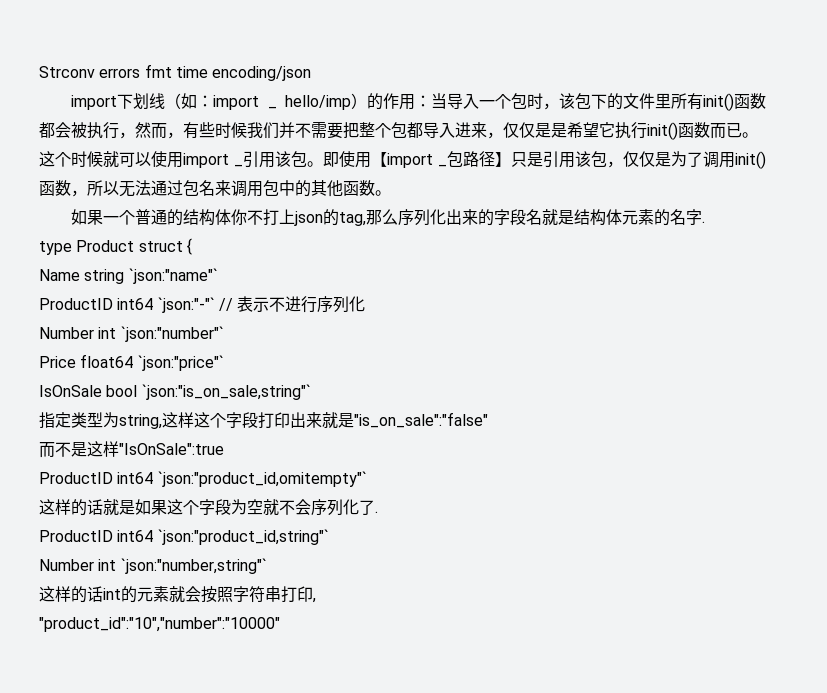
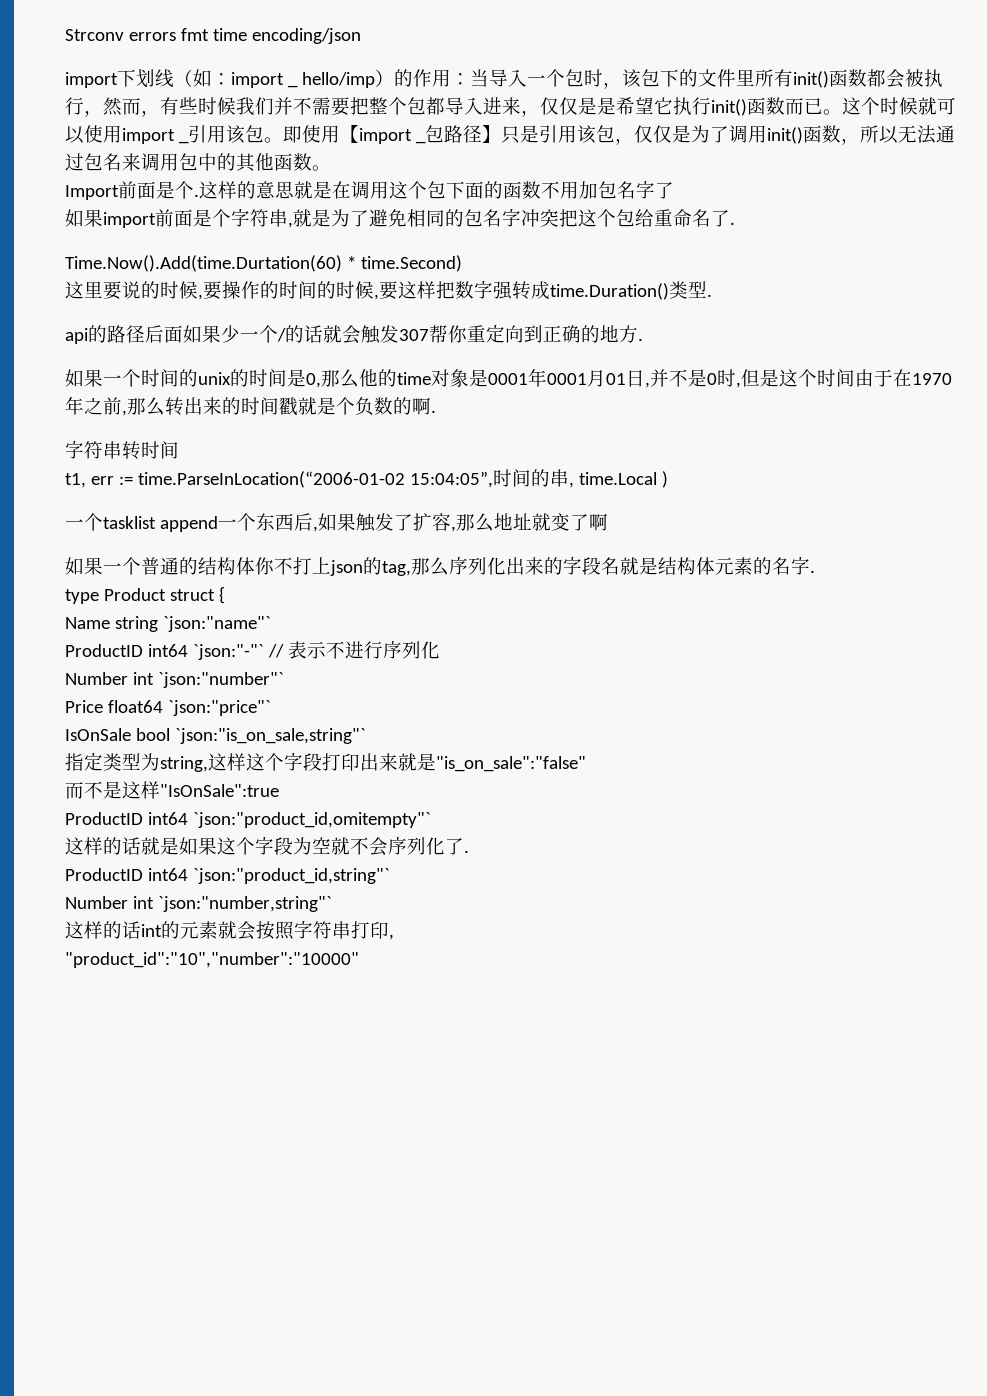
+ Import前面是个.这样的意思就是在调用这个包下面的函数不用加包名字了
+ 如果import前面是个字符串,就是为了避免相同的包名字冲突把这个包给重命名了.
+ Time.Now().Add(time.Durtation(60) * time.Second)
+ 这里要说的时候,要操作的时间的时候,要这样把数字强转成time.Duration()类型.
+ api的路径后面如果少一个/的话就会触发307帮你重定向到正确的地方.
+ 如果一个时间的unix的时间是0,那么他的time对象是0001年0001月01日,并不是0时,但是这个时间由于在1970年之前,那么转出来的时间戳就是个负数的啊.
+ 字符串转时间
+ t1, err := time.ParseInLocation(“2006-01-02 15:04:05”,时间的串, time.Local )
+ 一个tasklist append一个东西后,如果触发了扩容,那么地址就变了啊

